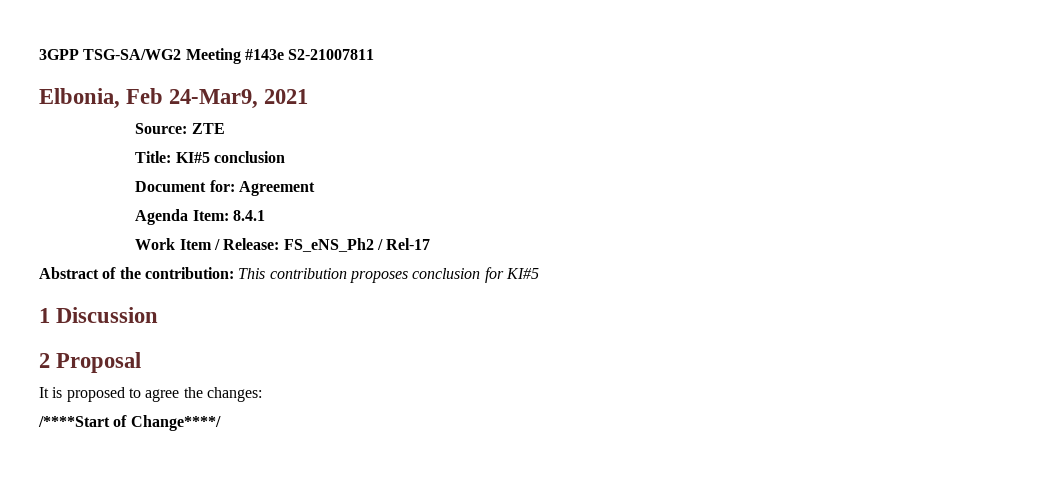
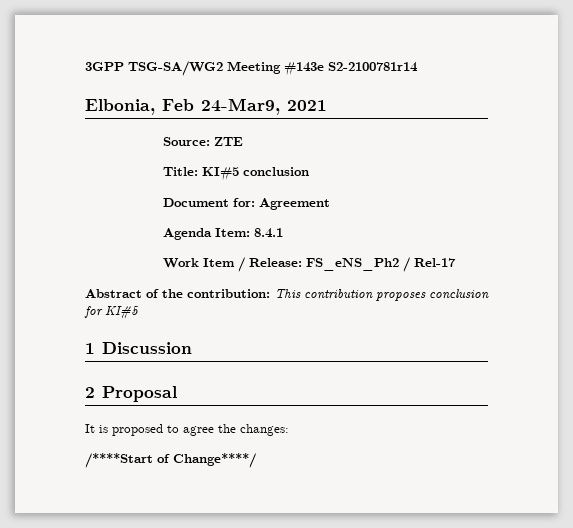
- 3GPP TSG-SA/WG2 Meeting #143e S2-21007811
+ 3GPP TSG-SA/WG2 Meeting #143e S2-2100781r14

